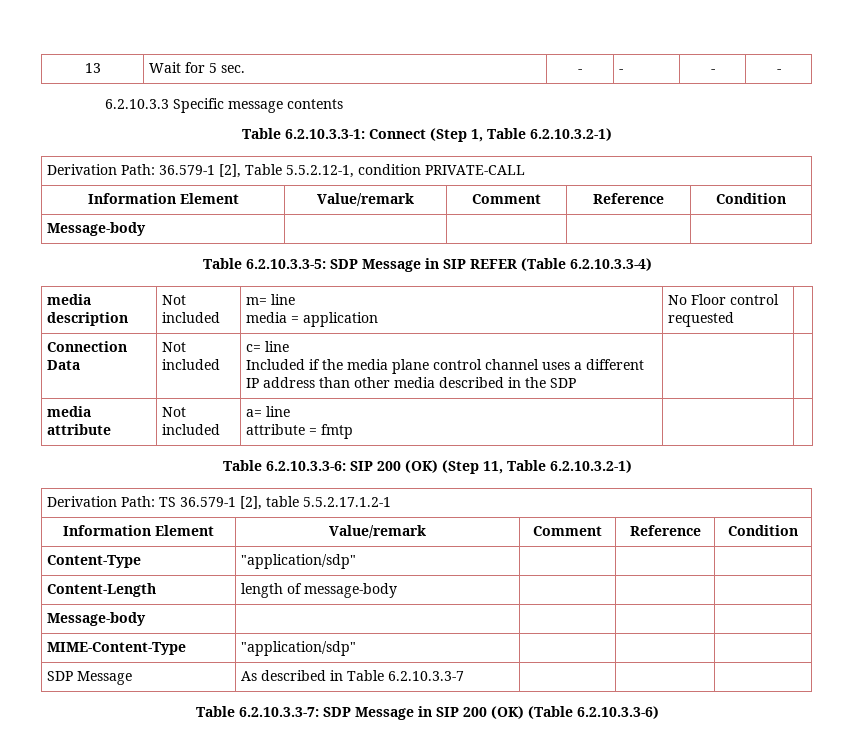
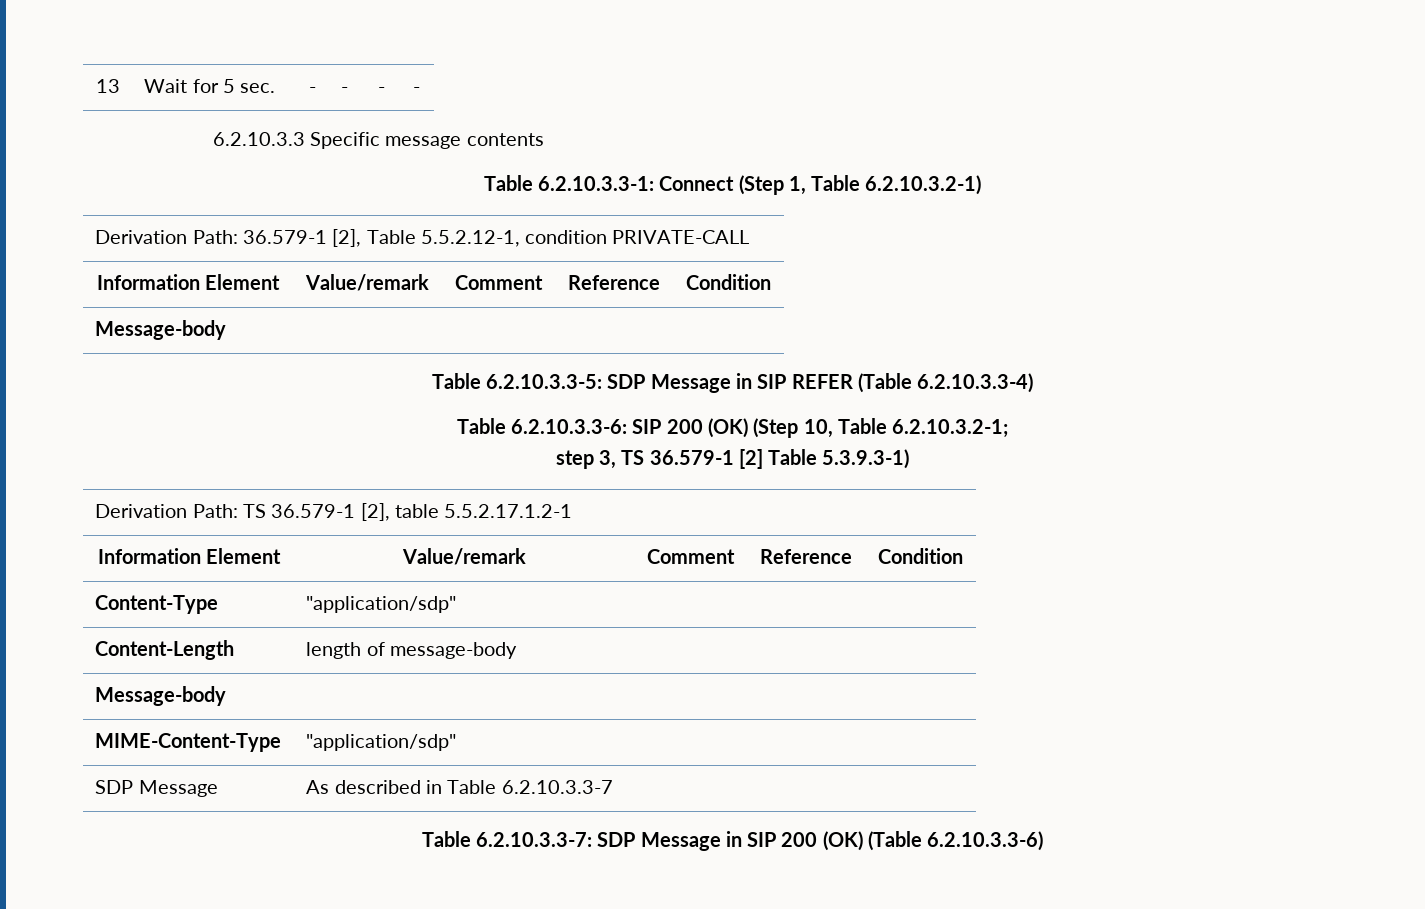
- media description | Not included | m= line
- media = application | No Floor control requested |
- Connection Data | Not included | c= line
- Included if the media plane control channel uses a different IP address than other media described in the SDP | |
- media attribute | Not included | a= line
- attribute = fmtp | |
- Table 6.2.10.3.3-6: SIP 200 (OK) (Step 11, Table 6.2.10.3.2-1)
+ Table 6.2.10.3.3-6: SIP 200 (OK) (Step 10, Table 6.2.10.3.2-1;
+ step 3, TS 36.579-1 [2] Table 5.3.9.3-1)

